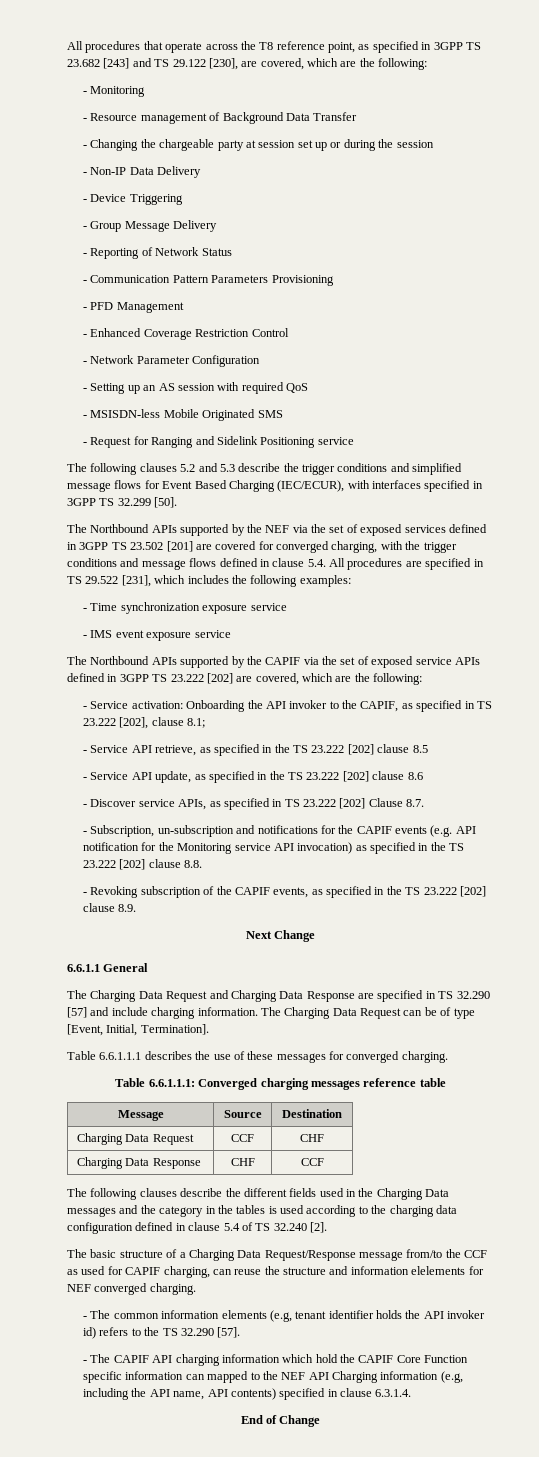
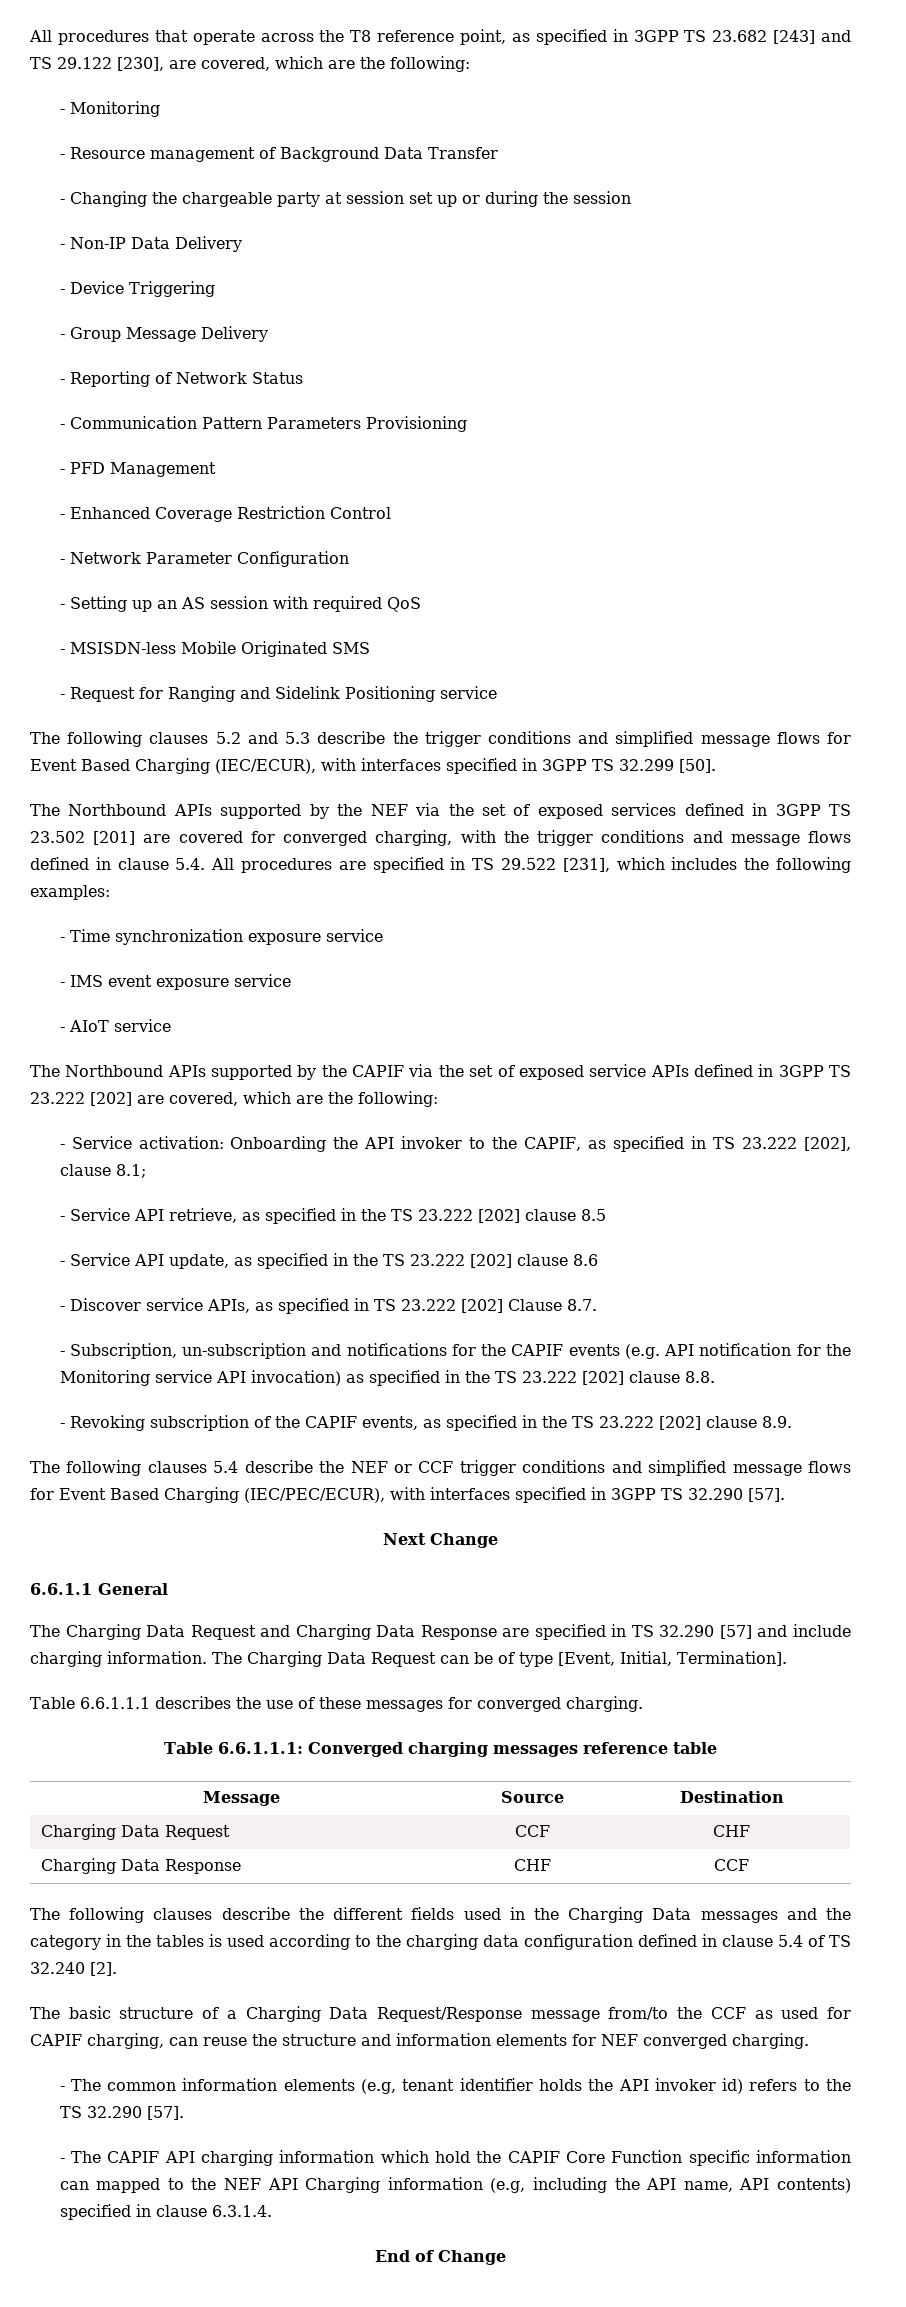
+ - AIoT service
+ The following clauses 5.4 describe the NEF or CCF trigger conditions and simplified message flows for Event Based Charging (IEC/PEC/ECUR), with interfaces specified in 3GPP TS 32.290 [57].
- The basic structure of a Charging Data Request/Response message from/to the CCF as used for CAPIF charging, can reuse the structure and information elelements for NEF converged charging.
+ The basic structure of a Charging Data Request/Response message from/to the CCF as used for CAPIF charging, can reuse the structure and information elements for NEF converged charging.

